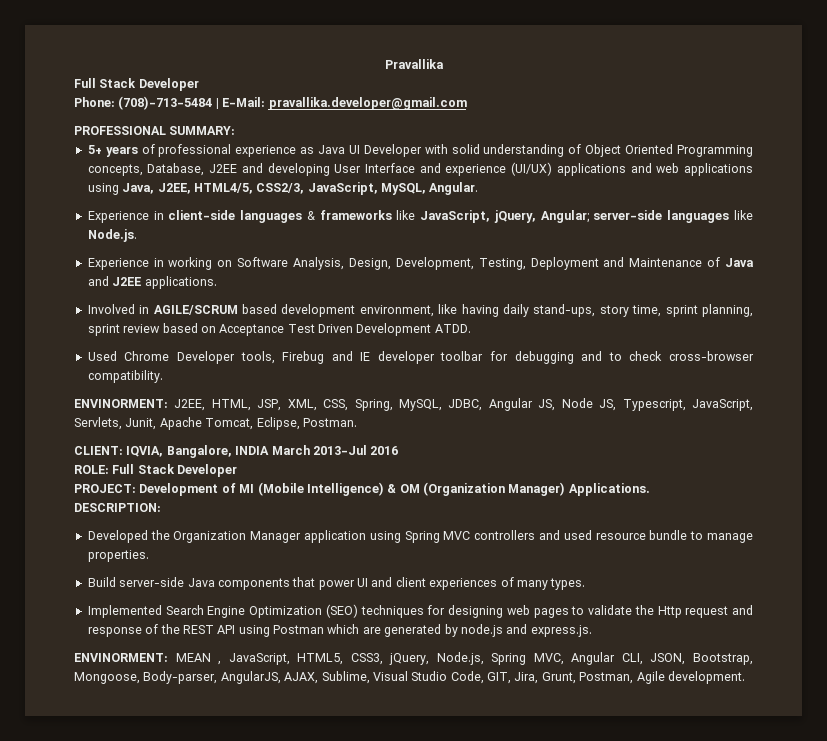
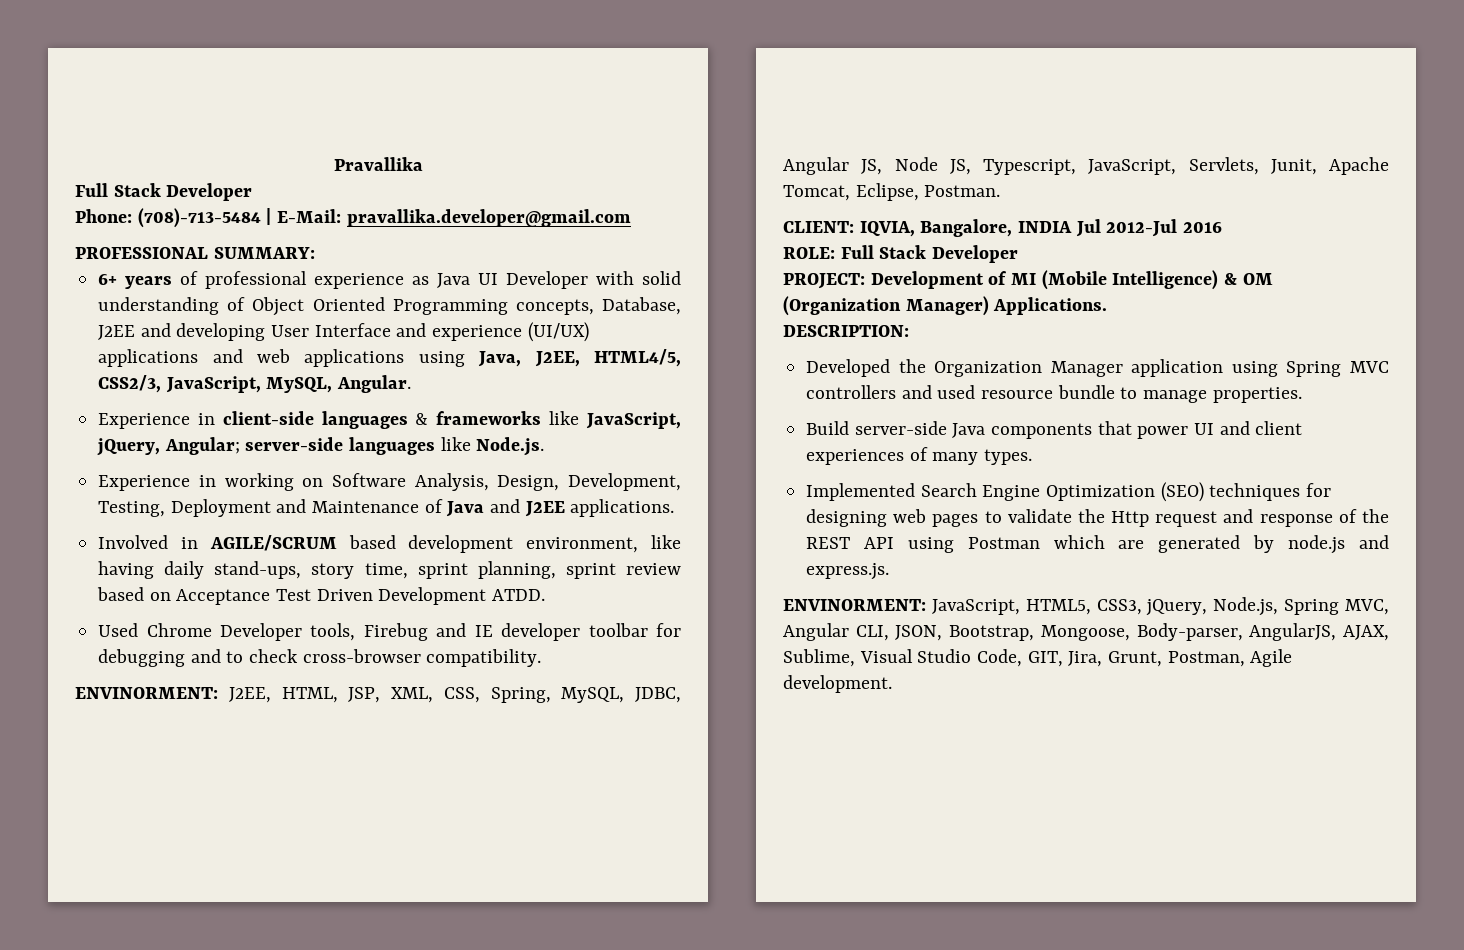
- 5+ years of professional experience as Java UI Developer with solid understanding of Object Oriented Programming concepts, Database, J2EE and developing User Interface and experience (UI/UX) applications and web applications using Java, J2EE, HTML4/5, CSS2/3, JavaScript, MySQL, Angular.
+ 6+ years of professional experience as Java UI Developer with solid understanding of Object Oriented Programming concepts, Database, J2EE and developing User Interface and experience (UI/UX) applications and web applications using Java, J2EE, HTML4/5, CSS2/3, JavaScript, MySQL, Angular.
- CLIENT: IQVIA, Bangalore, INDIA March 2013-Jul 2016
+ CLIENT: IQVIA, Bangalore, INDIA Jul 2012-Jul 2016
- ENVINORMENT: MEAN , JavaScript, HTML5, CSS3, jQuery, Node.js, Spring MVC, Angular CLI, JSON, Bootstrap, Mongoose, Body-parser, AngularJS, AJAX, Sublime, Visual Studio Code, GIT, Jira, Grunt, Postman, Agile development.
+ ENVINORMENT: JavaScript, HTML5, CSS3, jQuery, Node.js, Spring MVC, Angular CLI, JSON, Bootstrap, Mongoose, Body-parser, AngularJS, AJAX, Sublime, Visual Studio Code, GIT, Jira, Grunt, Postman, Agile development.

